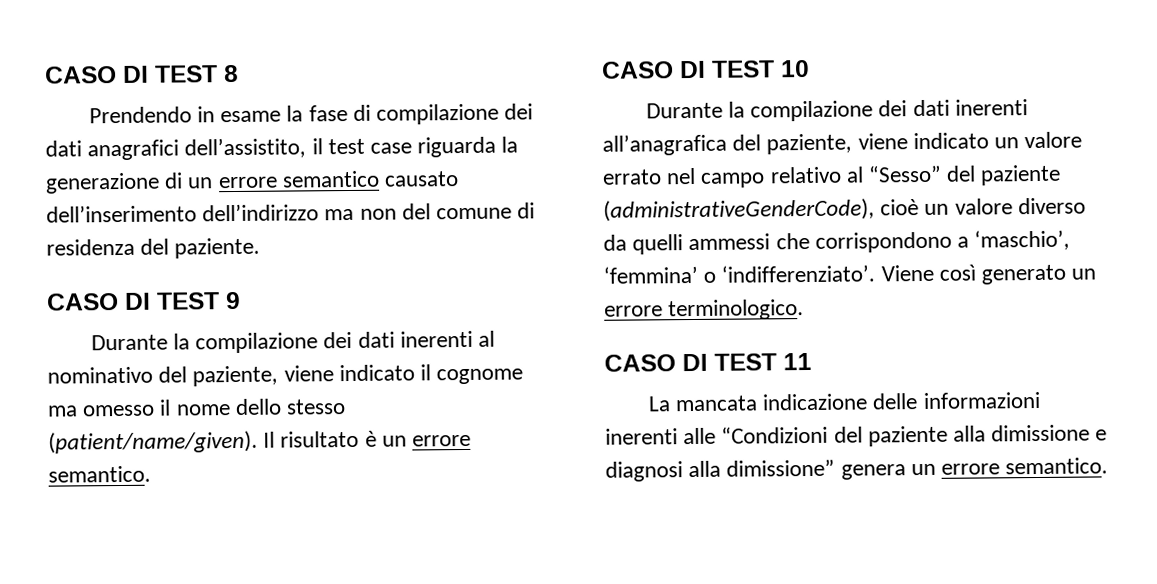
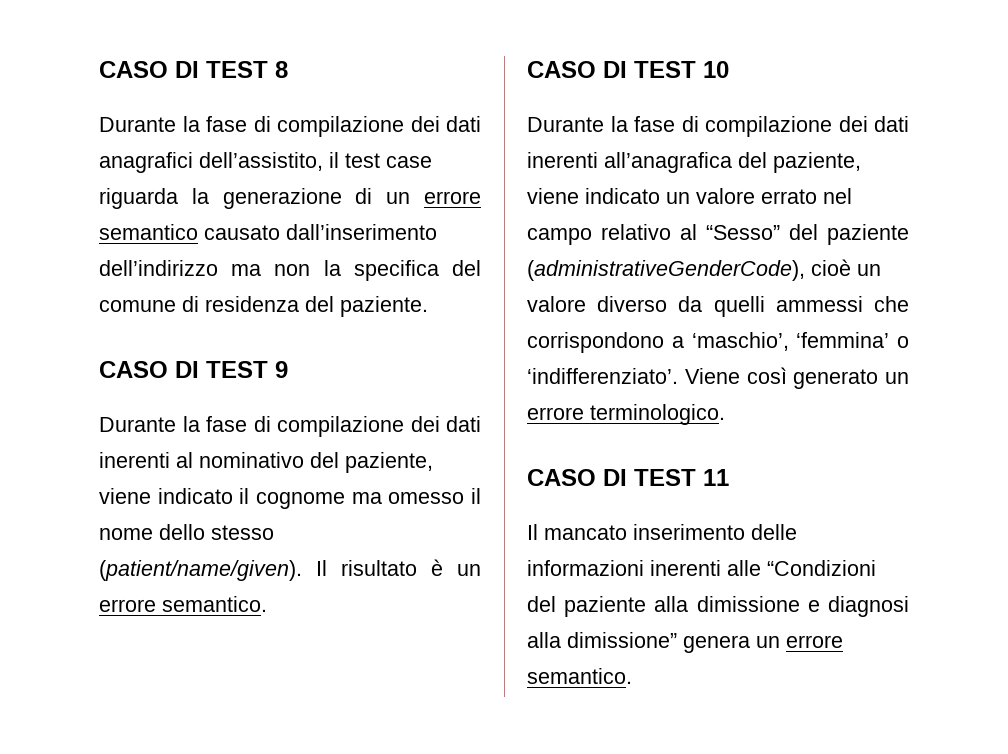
- Prendendo in esame la fase di compilazione dei dati anagrafici dell’assistito, il test case riguarda la generazione di un errore semantico causato dell’inserimento dell’indirizzo ma non del comune di residenza del paziente.
+ Durante la fase di compilazione dei dati anagrafici dell’assistito, il test case riguarda la generazione di un errore semantico causato dall’inserimento dell’indirizzo ma non la specifica del comune di residenza del paziente.
- Durante la compilazione dei dati inerenti al nominativo del paziente, viene indicato il cognome ma omesso il nome dello stesso (patient/name/given).
+ Durante la fase di compilazione dei dati inerenti al nominativo del paziente, viene indicato il cognome ma omesso il nome dello stesso (patient/name/given).
- Durante la compilazione dei dati inerenti all’anagrafica del paziente, viene indicato un valore errato nel campo relativo al “Sesso” del paziente (administrativeGenderCode), cioè un valore diverso da quelli ammessi che corrispondono a ‘maschio’, ‘femmina’ o ‘indifferenziato’.
+ Durante la fase di compilazione dei dati inerenti all’anagrafica del paziente, viene indicato un valore errato nel campo relativo al “Sesso” del paziente (administrativeGenderCode), cioè un valore diverso da quelli ammessi che corrispondono a ‘maschio’, ‘femmina’ o ‘indifferenziato’.
- La mancata indicazione delle informazioni inerenti alle “Condizioni del paziente alla dimissione e diagnosi alla dimissione” genera un errore semantico.
+ Il mancato inserimento delle informazioni inerenti alle “Condizioni del paziente alla dimissione e diagnosi alla dimissione” genera un errore semantico.

